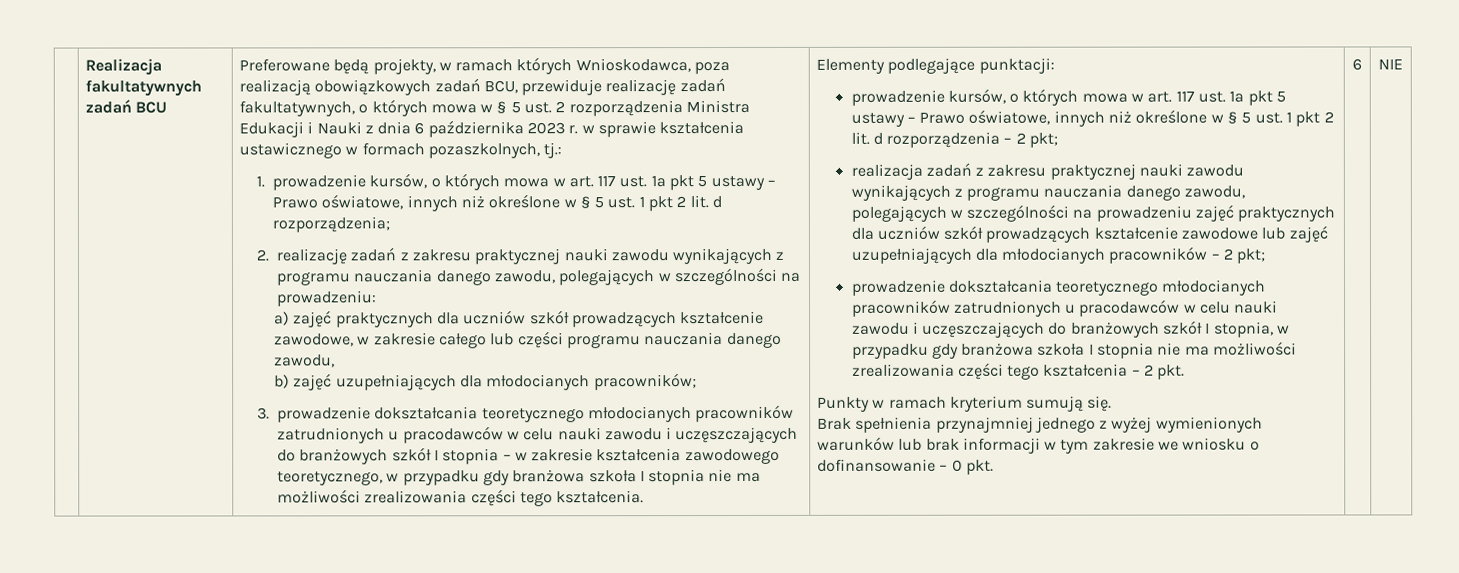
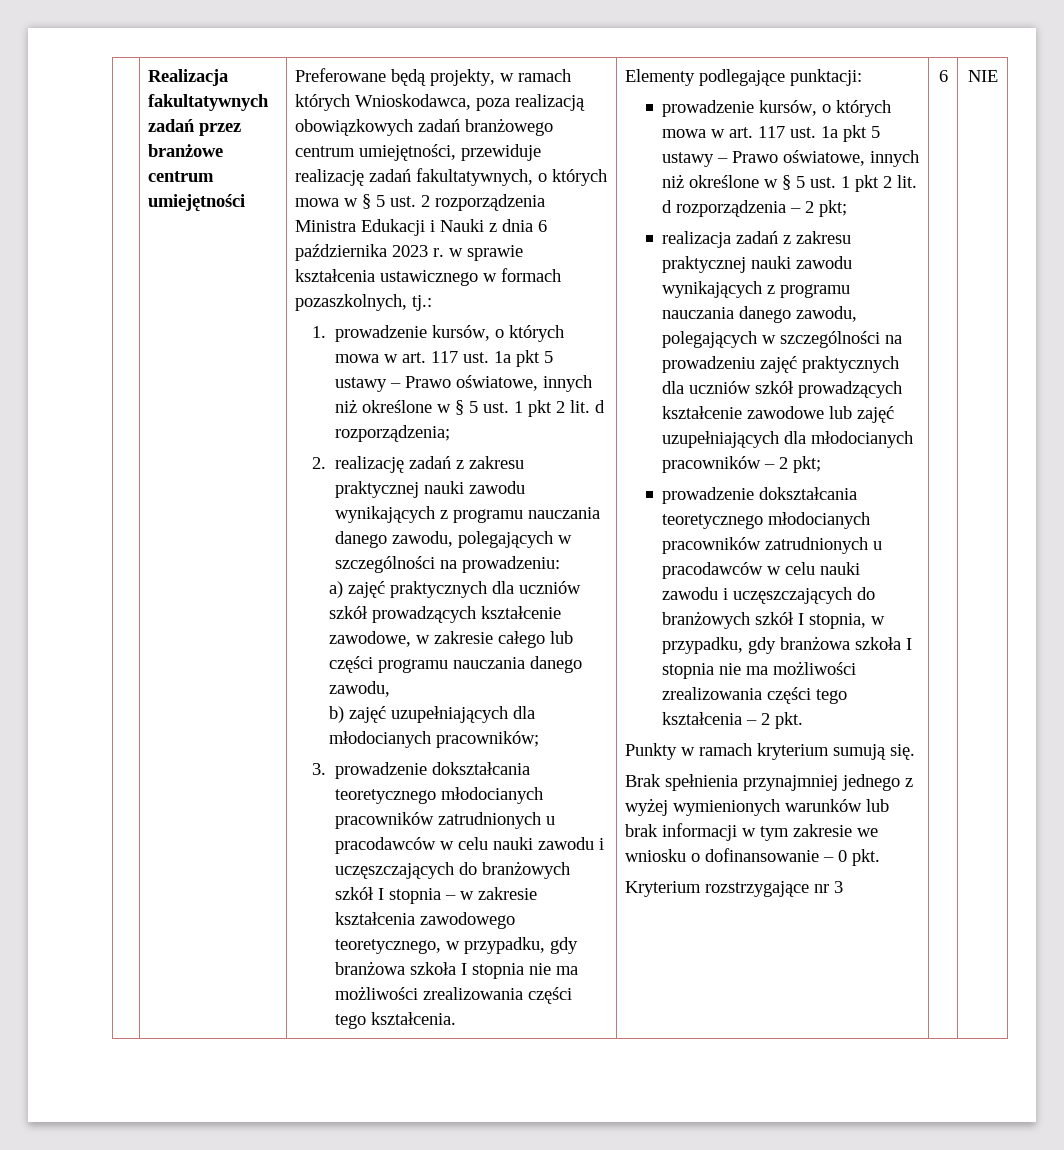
- Realizacja fakultatywnych zadań BCU
+ Realizacja fakultatywnych zadań przez branżowe centrum umiejętności
- Preferowane będą projekty, w ramach których Wnioskodawca, poza realizacją obowiązkowych zadań BCU, przewiduje realizację zadań fakultatywnych, o których mowa w § 5 ust. 2 rozporządzenia Ministra Edukacji i Nauki z dnia 6 października 2023 r. w sprawie kształcenia ustawicznego w formach pozaszkolnych, tj.:
+ Preferowane będą projekty, w ramach których Wnioskodawca, poza realizacją obowiązkowych zadań branżowego centrum umiejętności, przewiduje realizację zadań fakultatywnych, o których mowa w § 5 ust. 2 rozporządzenia Ministra Edukacji i Nauki z dnia 6 października 2023 r. w sprawie kształcenia ustawicznego w formach pozaszkolnych, tj.:
- 3. prowadzenie dokształcania teoretycznego młodocianych pracowników zatrudnionych u pracodawców w celu nauki zawodu i uczęszczających do branżowych szkół I stopnia – w zakresie kształcenia zawodowego teoretycznego, w przypadku gdy branżowa szkoła I stopnia nie ma możliwości zrealizowania części tego kształcenia.
+ 3. prowadzenie dokształcania teoretycznego młodocianych pracowników zatrudnionych u pracodawców w celu nauki zawodu i uczęszczających do branżowych szkół I stopnia – w zakresie kształcenia zawodowego teoretycznego, w przypadku, gdy branżowa szkoła I stopnia nie ma możliwości zrealizowania części tego kształcenia.
- prowadzenie dokształcania teoretycznego młodocianych pracowników zatrudnionych u pracodawców w celu nauki zawodu i uczęszczających do branżowych szkół I stopnia, w przypadku gdy branżowa szkoła I stopnia nie ma możliwości zrealizowania części tego kształcenia – 2 pkt.
+ prowadzenie dokształcania teoretycznego młodocianych pracowników zatrudnionych u pracodawców w celu nauki zawodu i uczęszczających do branżowych szkół I stopnia, w przypadku, gdy branżowa szkoła I stopnia nie ma możliwości zrealizowania części tego kształcenia – 2 pkt.
+ Kryterium rozstrzygające nr 3

